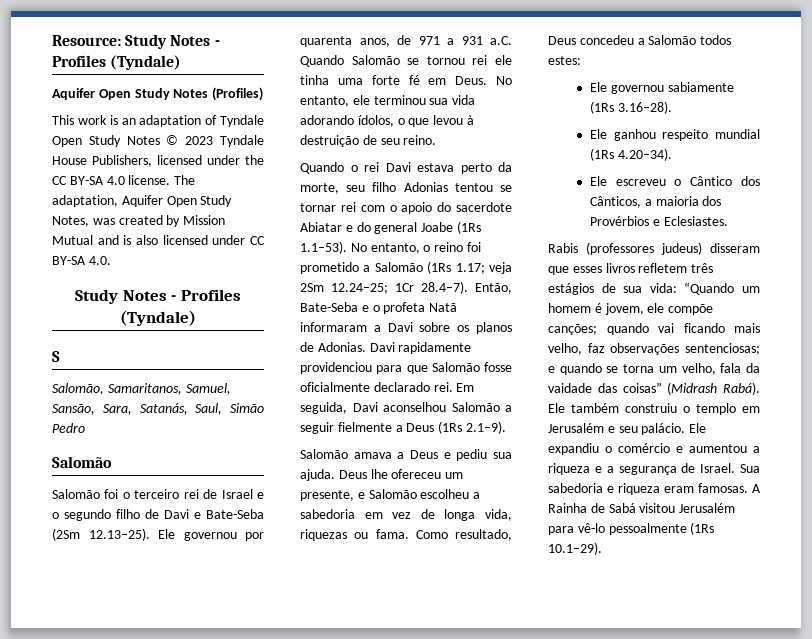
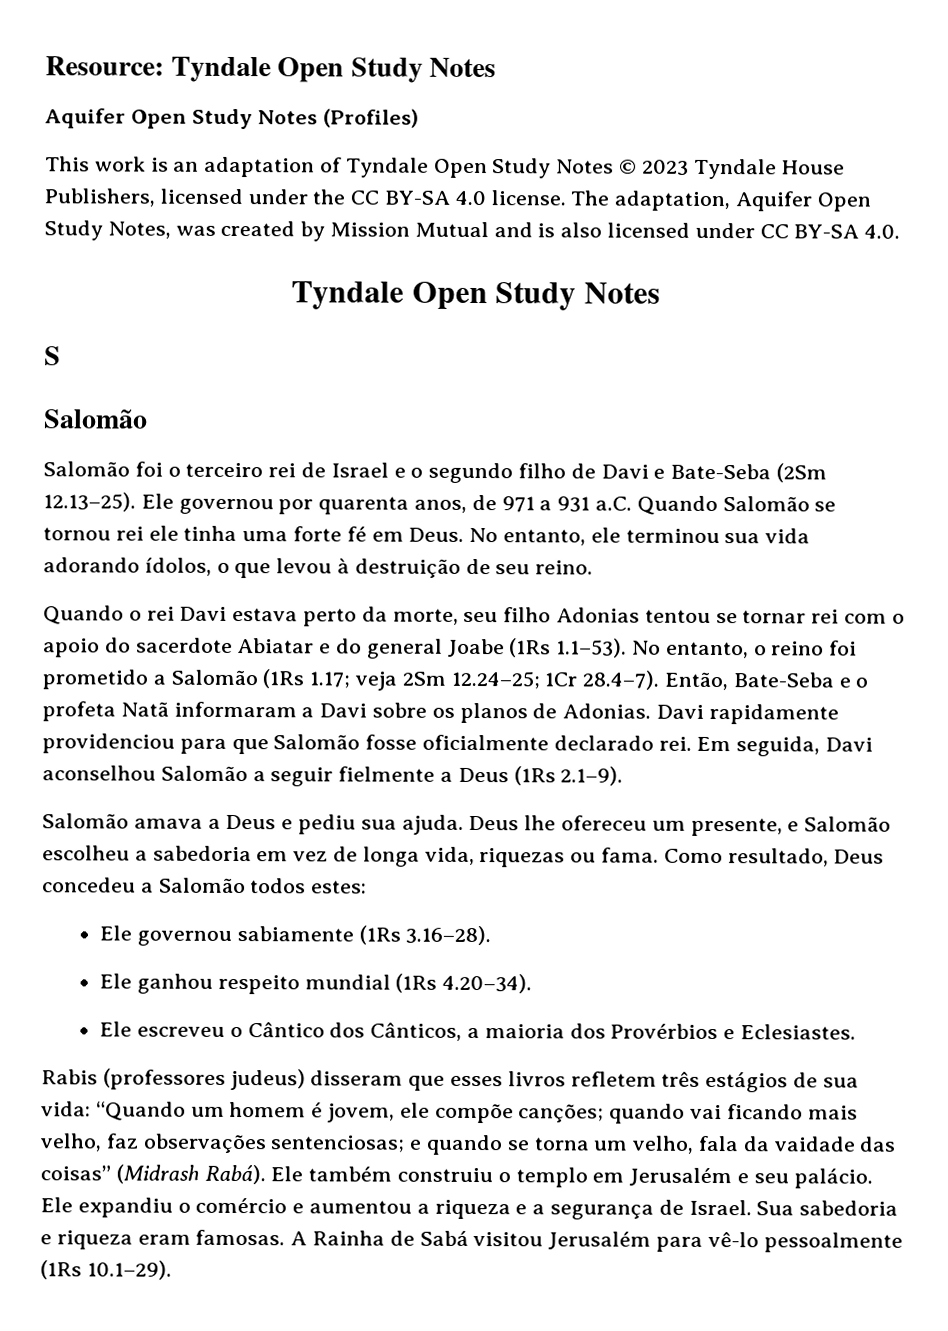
- Resource: Study Notes - Profiles (Tyndale)
+ Resource: Tyndale Open Study Notes
  The adaptation, Aquifer Open Study Notes, was created by Mission Mutual and is also licensed under CC BY-SA 4.0.
- Study Notes - Profiles (Tyndale)
+ Tyndale Open Study Notes
  S
- Salomão, Samaritanos, Samuel, Sansão, Sara, Satanás, Saul, Simão Pedro

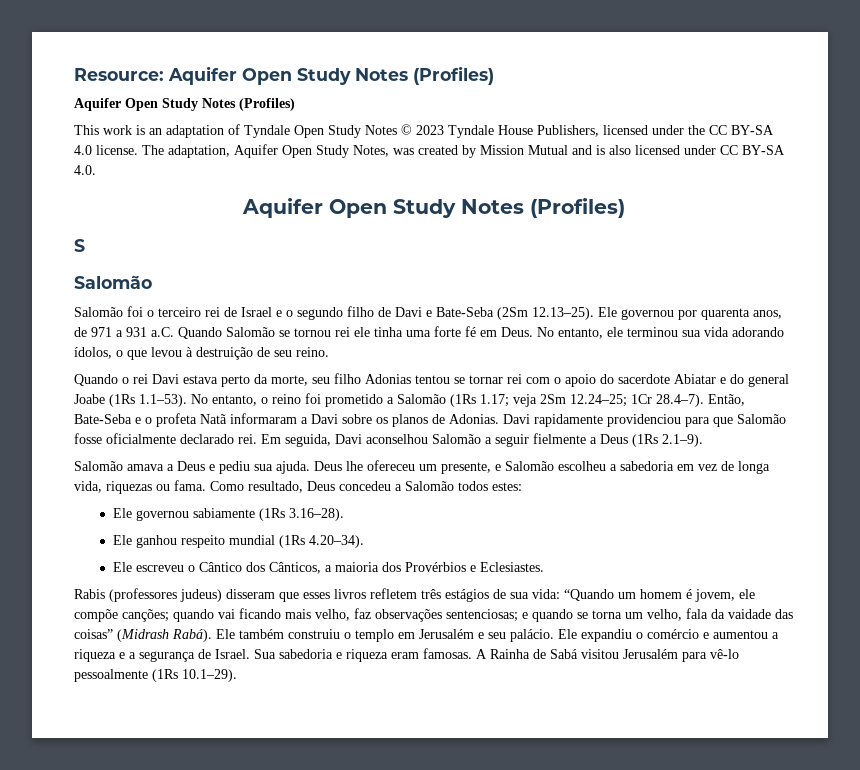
- Resource: Tyndale Open Study Notes
+ Resource: Aquifer Open Study Notes (Profiles)
  The adaptation, Aquifer Open Study Notes, was created by Mission Mutual and is also licensed under CC BY-SA 4.0.
- Tyndale Open Study Notes
+ Aquifer Open Study Notes (Profiles)

